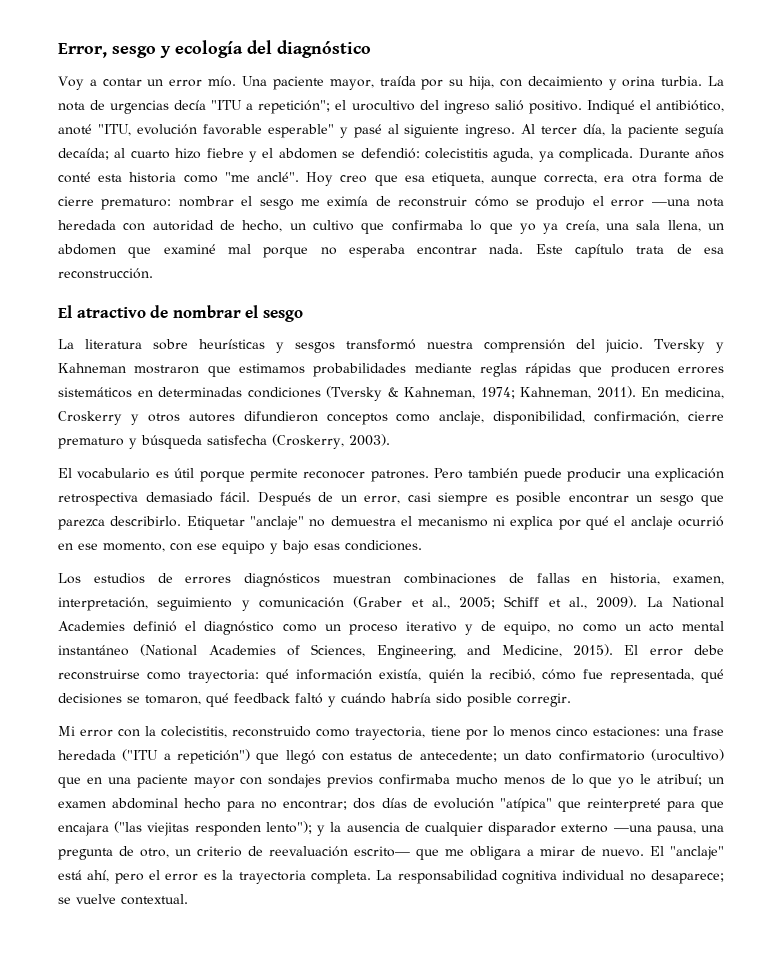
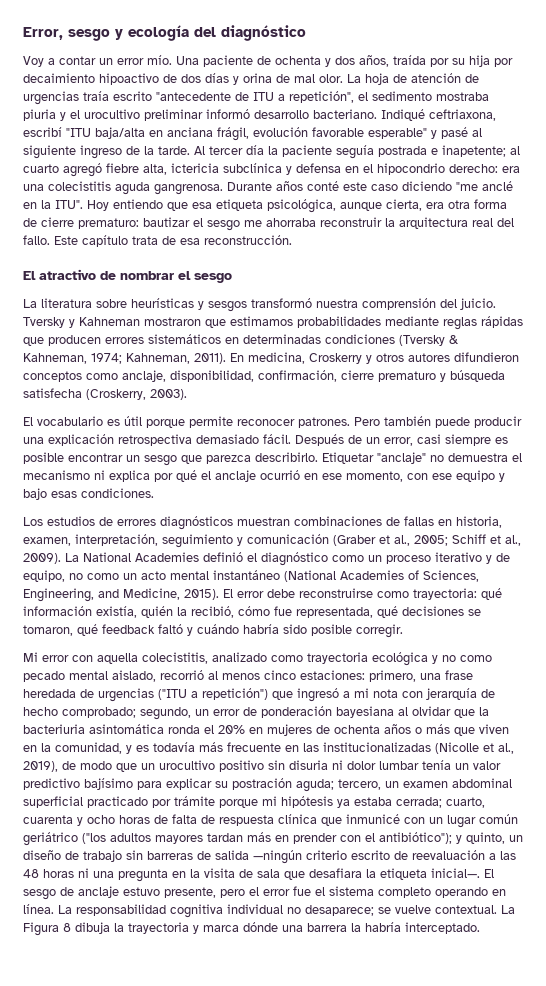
- Una paciente mayor, traída por su hija, con decaimiento y orina turbia. La nota de urgencias decía "ITU a repetición"; el urocultivo del ingreso salió positivo. Indiqué el antibiótico, anoté "ITU, evolución favorable esperable" y pasé al siguiente ingreso.
+ Una paciente de ochenta y dos años, traída por su hija por decaimiento hipoactivo de dos días y orina de mal olor. La hoja de atención de urgencias traía escrito "antecedente de ITU a repetición", el sedimento mostraba piuria y el urocultivo preliminar informó desarrollo bacteriano. Indiqué ceftriaxona, escribí "ITU baja/alta en anciana frágil, evolución favorable esperable" y pasé al siguiente ingreso de la tarde.
- Al tercer día, la paciente seguía decaída; al cuarto hizo fiebre y el abdomen se defendió: colecistitis aguda, ya complicada. Durante años conté esta historia como "me anclé". Hoy creo que esa etiqueta, aunque correcta, era otra forma de cierre prematuro: nombrar el sesgo me eximía de reconstruir cómo se produjo el error —una nota heredada con autoridad de hecho, un cultivo que confirmaba lo que yo ya creía, una sala llena, un abdomen que examiné mal porque no esperaba encontrar nada.
+ Al tercer día la paciente seguía postrada e inapetente; al cuarto agregó fiebre alta, ictericia subclínica y defensa en el hipocondrio derecho: era una colecistitis aguda gangrenosa. Durante años conté este caso diciendo "me anclé en la ITU". Hoy entiendo que esa etiqueta psicológica, aunque cierta, era otra forma de cierre prematuro: bautizar el sesgo me ahorraba reconstruir la arquitectura real del fallo.
- Mi error con la colecistitis, reconstruido como trayectoria, tiene por lo menos cinco estaciones: una frase heredada ("ITU a repetición") que llegó con estatus de antecedente; un dato confirmatorio (urocultivo) que en una paciente mayor con sondajes previos confirmaba mucho menos de lo que yo le atribuí; un examen abdominal hecho para no encontrar; dos días de evolución "atípica" que reinterpreté para que encajara ("las viejitas responden lento"); y la ausencia de cualquier disparador externo —una pausa, una pregunta de otro, un criterio de reevaluación escrito— que me obligara a mirar de nuevo. El "anclaje" está ahí, pero el error es la trayectoria completa.
+ Mi error con aquella colecistitis, analizado como trayectoria ecológica y no como pecado mental aislado, recorrió al menos cinco estaciones: primero, una frase heredada de urgencias ("ITU a repetición") que ingresó a mi nota con jerarquía de hecho comprobado; segundo, un error de ponderación bayesiana al olvidar que la bacteriuria asintomática ronda el 20% en mujeres de ochenta años o más que viven en la comunidad, y es todavía más frecuente en las institucionalizadas (Nicolle et al., 2019), de modo que un urocultivo positivo sin disuria ni dolor lumbar tenía un valor predictivo bajísimo para explicar su postración aguda; tercero, un examen abdominal superficial practicado por trámite porque mi hipótesis ya estaba cerrada; cuarto, cuarenta y ocho horas de falta de respuesta clínica que inmunicé con un lugar común geriátrico ("los adultos mayores tardan más en prender con el antibiótico"); y quinto, un diseño de trabajo sin barreras de salida —ningún criterio escrito de reevaluación a las 48 horas ni una pregunta en la visita de sala que desafiara la etiqueta inicial—. El sesgo de anclaje estuvo presente, pero el error fue el sistema completo operando en línea.
+ La Figura 8 dibuja la trayectoria y marca dónde una barrera la habría interceptado.

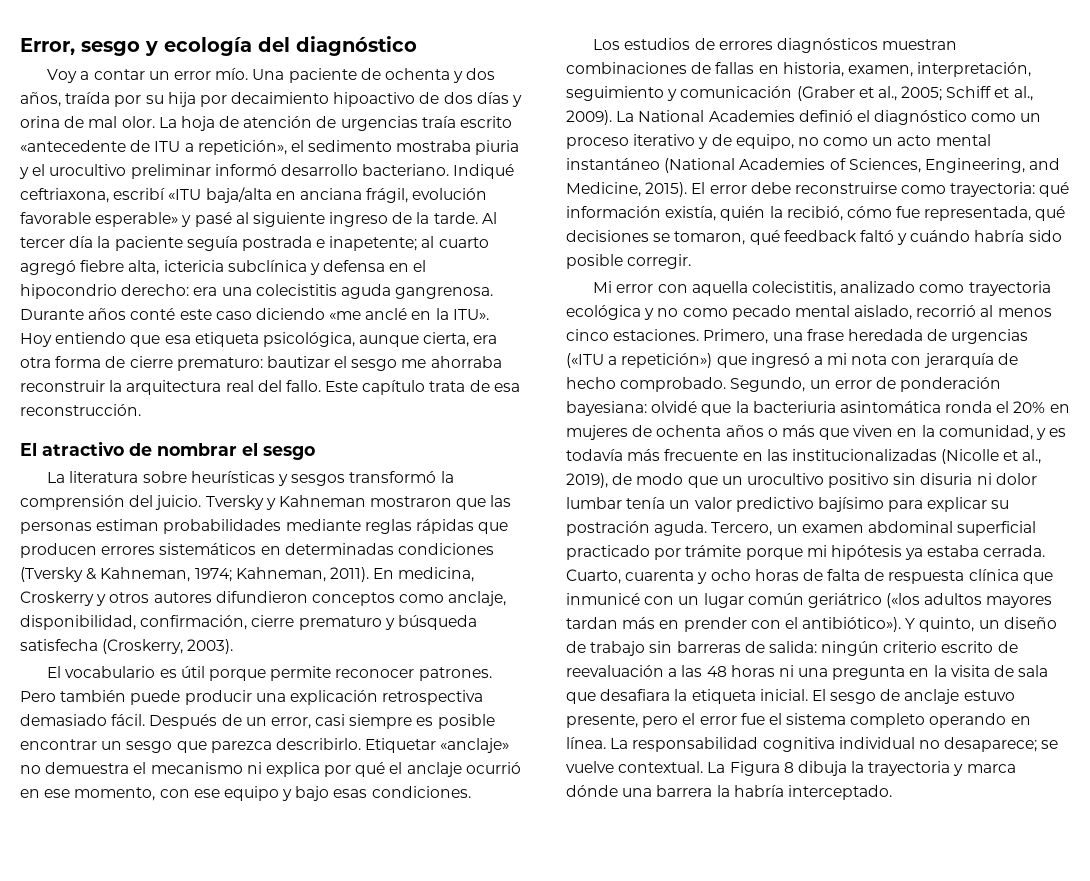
- La hoja de atención de urgencias traía escrito "antecedente de ITU a repetición", el sedimento mostraba piuria y el urocultivo preliminar informó desarrollo bacteriano.
+ La hoja de atención de urgencias traía escrito «antecedente de ITU a repetición», el sedimento mostraba piuria y el urocultivo preliminar informó desarrollo bacteriano.
- Indiqué ceftriaxona, escribí "ITU baja/alta en anciana frágil, evolución favorable esperable" y pasé al siguiente ingreso de la tarde.
+ Indiqué ceftriaxona, escribí «ITU baja/alta en anciana frágil, evolución favorable esperable» y pasé al siguiente ingreso de la tarde.
- Durante años conté este caso diciendo "me anclé en la ITU".
+ Durante años conté este caso diciendo «me anclé en la ITU».
- La literatura sobre heurísticas y sesgos transformó nuestra comprensión del juicio.
+ La literatura sobre heurísticas y sesgos transformó la comprensión del juicio.
- Tversky y Kahneman mostraron que estimamos probabilidades mediante reglas rápidas que producen errores sistemáticos en determinadas condiciones (Tversky & Kahneman, 1974; Kahneman, 2011).
+ Tversky y Kahneman mostraron que las personas estiman probabilidades mediante reglas rápidas que producen errores sistemáticos en determinadas condiciones (Tversky & Kahneman, 1974; Kahneman, 2011).
- Etiquetar "anclaje" no demuestra el mecanismo ni explica por qué el anclaje ocurrió en ese momento, con ese equipo y bajo esas condiciones.
+ Etiquetar «anclaje» no demuestra el mecanismo ni explica por qué el anclaje ocurrió en ese momento, con ese equipo y bajo esas condiciones.
- Mi error con aquella colecistitis, analizado como trayectoria ecológica y no como pecado mental aislado, recorrió al menos cinco estaciones: primero, una frase heredada de urgencias ("ITU a repetición") que ingresó a mi nota con jerarquía de hecho comprobado; segundo, un error de ponderación bayesiana al olvidar que la bacteriuria asintomática ronda el 20% en mujeres de ochenta años o más que viven en la comunidad, y es todavía más frecuente en las institucionalizadas (Nicolle et al., 2019), de modo que un urocultivo positivo sin disuria ni dolor lumbar tenía un valor predictivo bajísimo para explicar su postración aguda; tercero, un examen abdominal superficial practicado por trámite porque mi hipótesis ya estaba cerrada; cuarto, cuarenta y ocho horas de falta de respuesta clínica que inmunicé con un lugar común geriátrico ("los adultos mayores tardan más en prender con el antibiótico"); y quinto, un diseño de trabajo sin barreras de salida —ningún criterio escrito de reevaluación a las 48 horas ni una pregunta en la visita de sala que desafiara la etiqueta inicial—.
+ Mi error con aquella colecistitis, analizado como trayectoria ecológica y no como pecado mental aislado, recorrió al menos cinco estaciones. Primero, una frase heredada de urgencias («ITU a repetición») que ingresó a mi nota con jerarquía de hecho comprobado. Segundo, un error de ponderación bayesiana: olvidé que la bacteriuria asintomática ronda el 20% en mujeres de ochenta años o más que viven en la comunidad, y es todavía más frecuente en las institucionalizadas (Nicolle et al., 2019), de modo que un urocultivo positivo sin disuria ni dolor lumbar tenía un valor predictivo bajísimo para explicar su postración aguda. Tercero, un examen abdominal superficial practicado por trámite porque mi hipótesis ya estaba cerrada. Cuarto, cuarenta y ocho horas de falta de respuesta clínica que inmunicé con un lugar común geriátrico («los adultos mayores tardan más en prender con el antibiótico»). Y quinto, un diseño de trabajo sin barreras de salida: ningún criterio escrito de reevaluación a las 48 horas ni una pregunta en la visita de sala que desafiara la etiqueta inicial.

